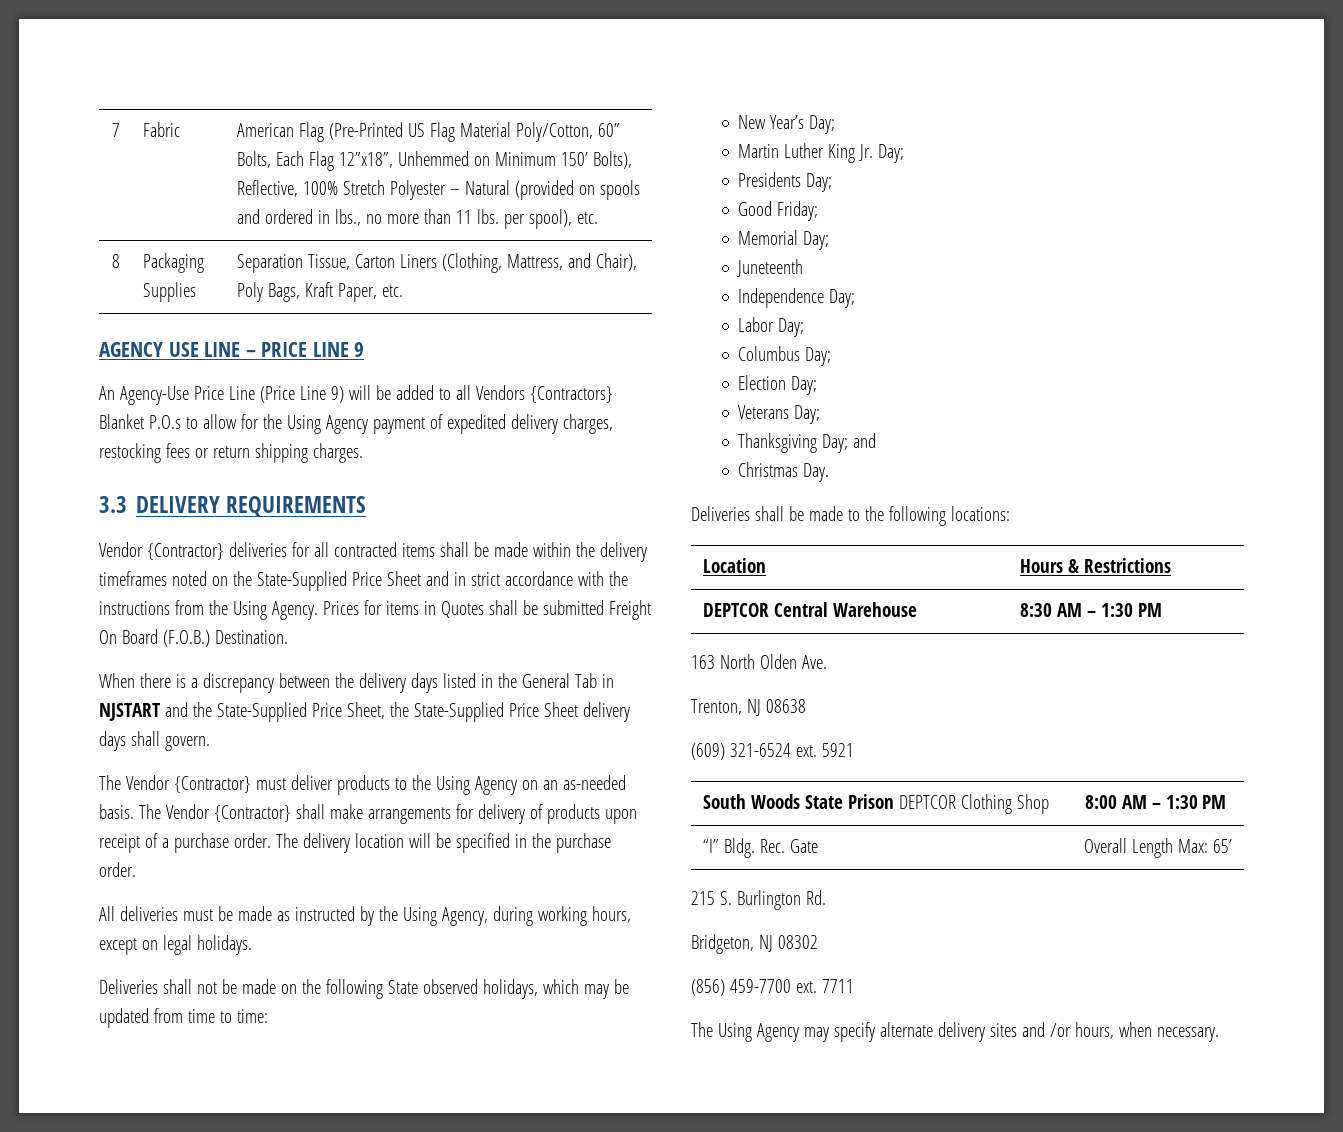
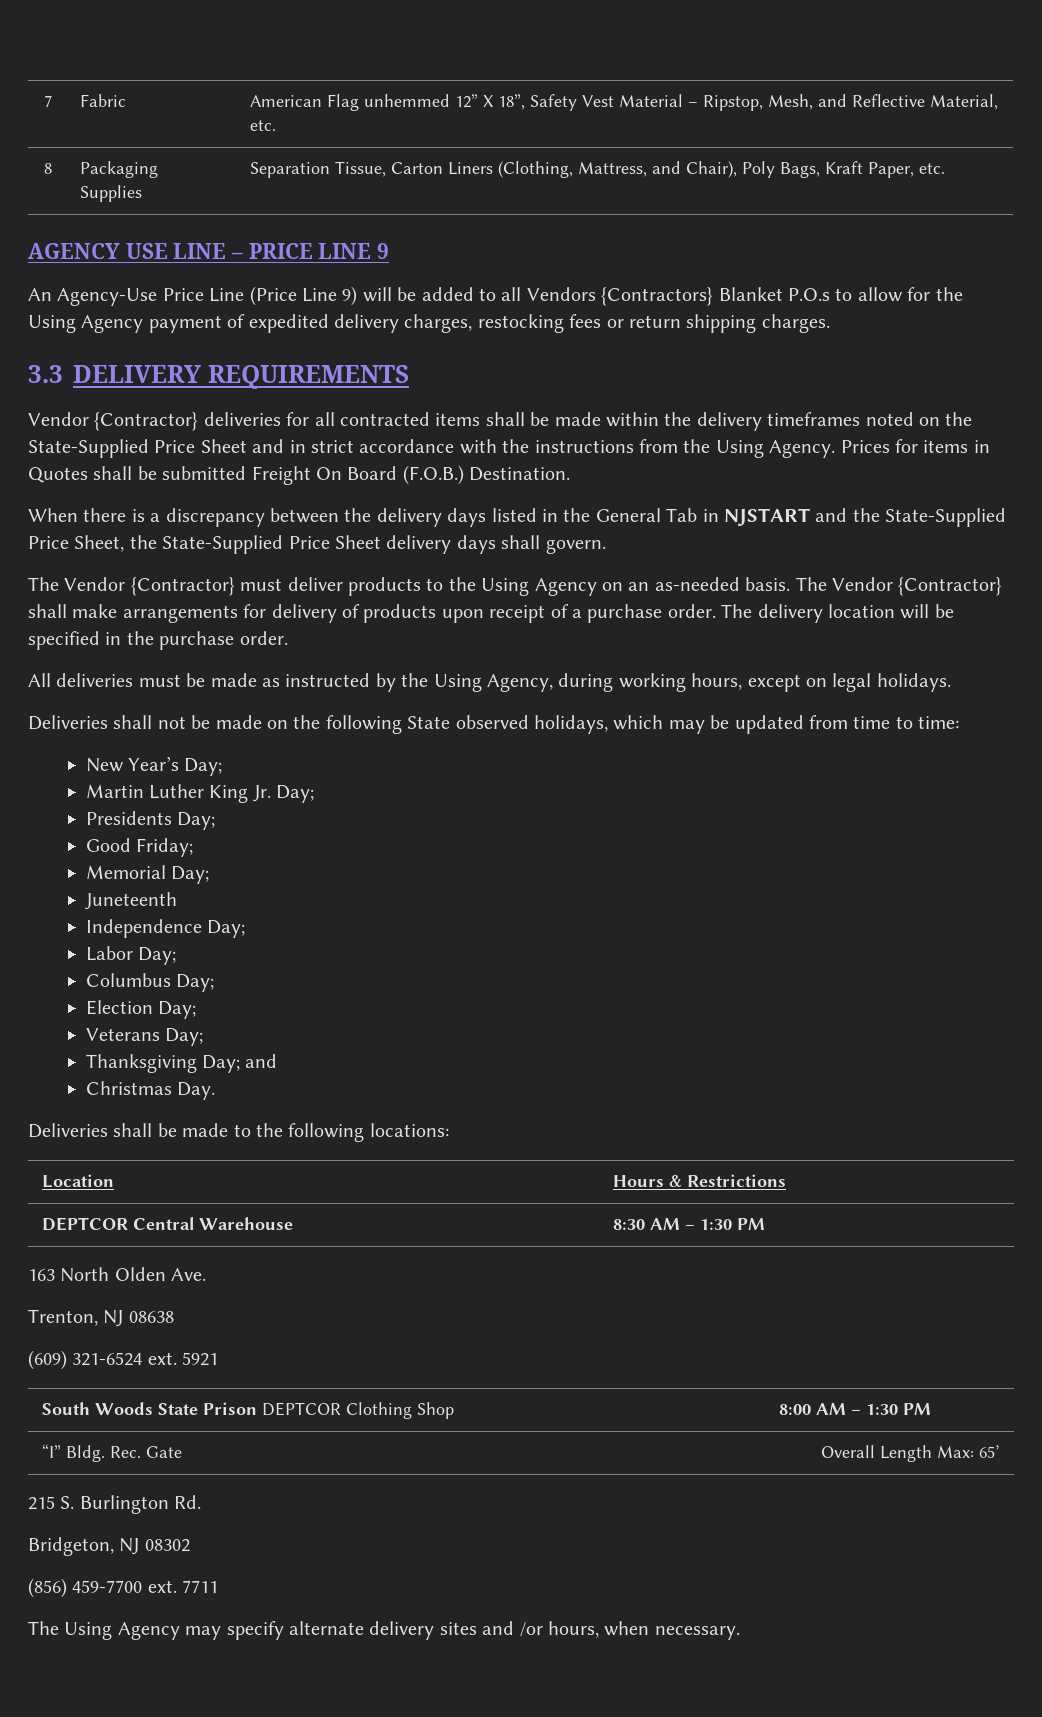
- 7 | Fabric | American Flag (Pre-Printed US Flag Material Poly/Cotton, 60” Bolts, Each Flag 12”x18”, Unhemmed on Minimum 150’ Bolts), Reflective, 100% Stretch Polyester – Natural (provided on spools and ordered in lbs., no more than 11 lbs. per spool), etc.
+ 7 | Fabric | American Flag unhemmed 12” X 18”, Safety Vest Material – Ripstop, Mesh, and Reflective Material, etc.

